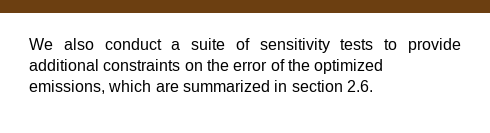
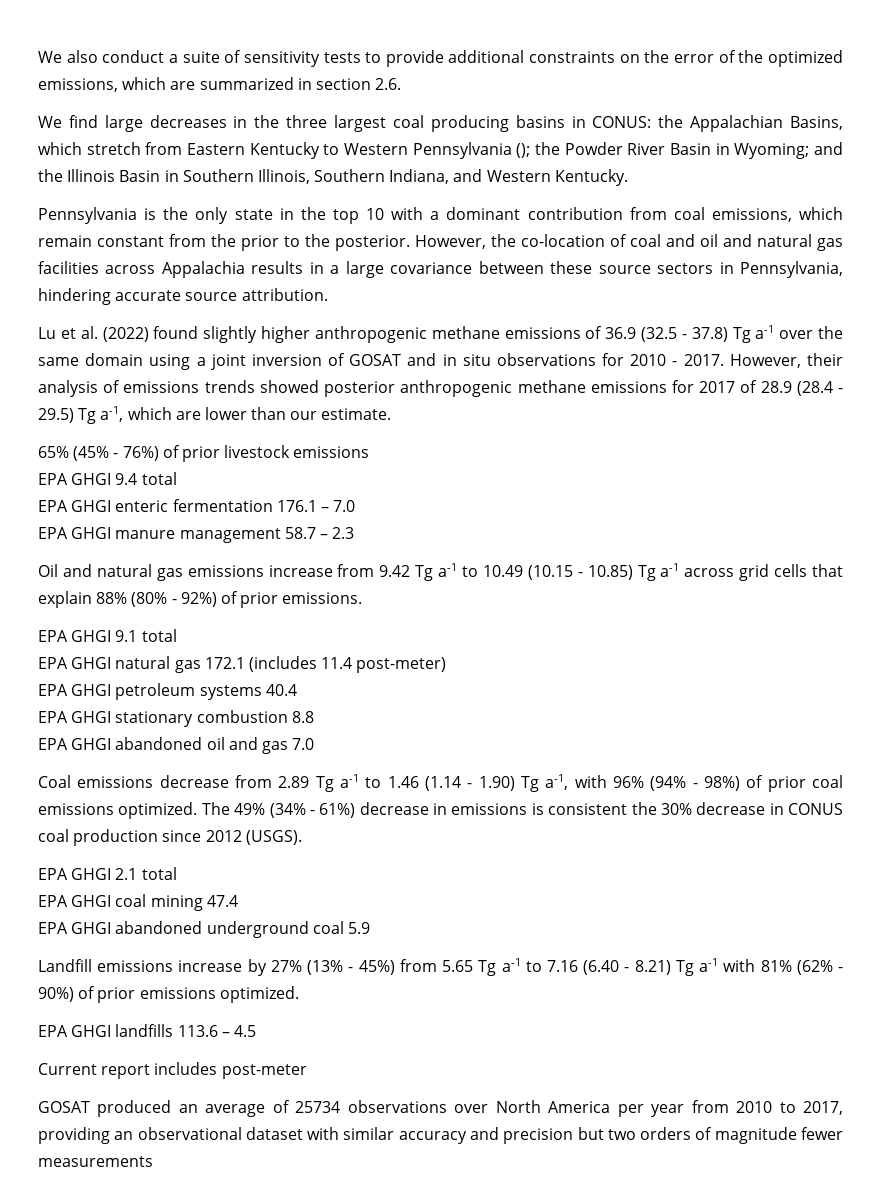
+ We find large decreases in the three largest coal producing basins in CONUS: the Appalachian Basins, which stretch from Eastern Kentucky to Western Pennsylvania (); the Powder River Basin in Wyoming; and the Illinois Basin in Southern Illinois, Southern Indiana, and Western Kentucky.
+ Pennsylvania is the only state in the top 10 with a dominant contribution from coal emissions, which remain constant from the prior to the posterior. However, the co-location of coal and oil and natural gas facilities across Appalachia results in a large covariance between these source sectors in Pennsylvania, hindering accurate source attribution.
+ Lu et al. (2022) found slightly higher anthropogenic methane emissions of 36.9 (32.5 - 37.8) Tg a-1 over the same domain using a joint inversion of GOSAT and in situ observations for 2010 - 2017. However, their analysis of emissions trends showed posterior anthropogenic methane emissions for 2017 of 28.9 (28.4 - 29.5) Tg a-1, which are lower than our estimate.
+ 65% (45% - 76%) of prior livestock emissions
+ EPA GHGI 9.4 total
+ EPA GHGI enteric fermentation 176.1 – 7.0
+ EPA GHGI manure management 58.7 – 2.3
+ Oil and natural gas emissions increase from 9.42 Tg a-1 to 10.49 (10.15 - 10.85) Tg a-1 across grid cells that explain 88% (80% - 92%) of prior emissions.
+ EPA GHGI 9.1 total
+ EPA GHGI natural gas 172.1 (includes 11.4 post-meter)
+ EPA GHGI petroleum systems 40.4
+ EPA GHGI stationary combustion 8.8
+ EPA GHGI abandoned oil and gas 7.0
+ Coal emissions decrease from 2.89 Tg a-1 to 1.46 (1.14 - 1.90) Tg a-1, with 96% (94% - 98%) of prior coal emissions optimized. The 49% (34% - 61%) decrease in emissions is consistent the 30% decrease in CONUS coal production since 2012 (USGS).
+ EPA GHGI 2.1 total
+ EPA GHGI coal mining 47.4
+ EPA GHGI abandoned underground coal 5.9
+ Landfill emissions increase by 27% (13% - 45%) from 5.65 Tg a-1 to 7.16 (6.40 - 8.21) Tg a-1 with 81% (62% - 90%) of prior emissions optimized.
+ EPA GHGI landfills 113.6 – 4.5
+ Current report includes post-meter
+ GOSAT produced an average of 25734 observations over North America per year from 2010 to 2017, providing an observational dataset with similar accuracy and precision but two orders of magnitude fewer measurements

